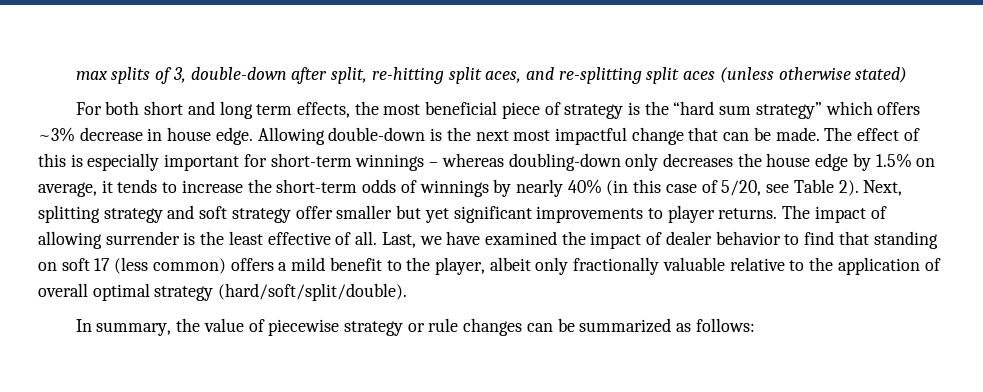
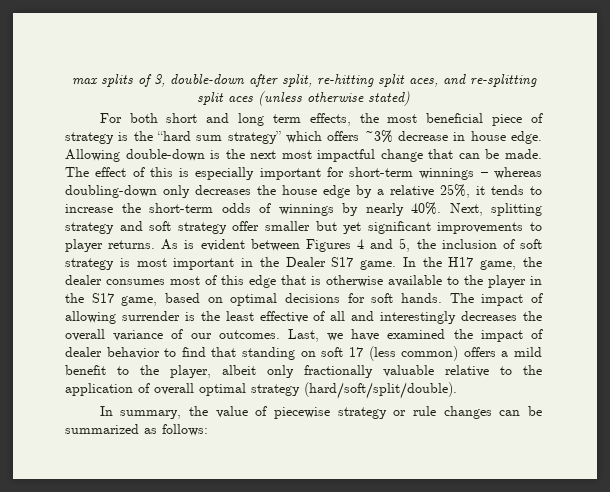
- The effect of this is especially important for short-term winnings – whereas doubling-down only decreases the house edge by 1.5% on average, it tends to increase the short-term odds of winnings by nearly 40% (in this case of 5/20, see Table 2).
+ The effect of this is especially important for short-term winnings – whereas doubling-down only decreases the house edge by a relative 25%, it tends to increase the short-term odds of winnings by nearly 40%.
+ As is evident between Figures 4 and 5, the inclusion of soft strategy is most important in the Dealer S17 game. In the H17 game, the dealer consumes most of this edge that is otherwise available to the player in the S17 game, based on optimal decisions for soft hands.
- The impact of allowing surrender is the least effective of all.
+ The impact of allowing surrender is the least effective of all and interestingly decreases the overall variance of our outcomes.

